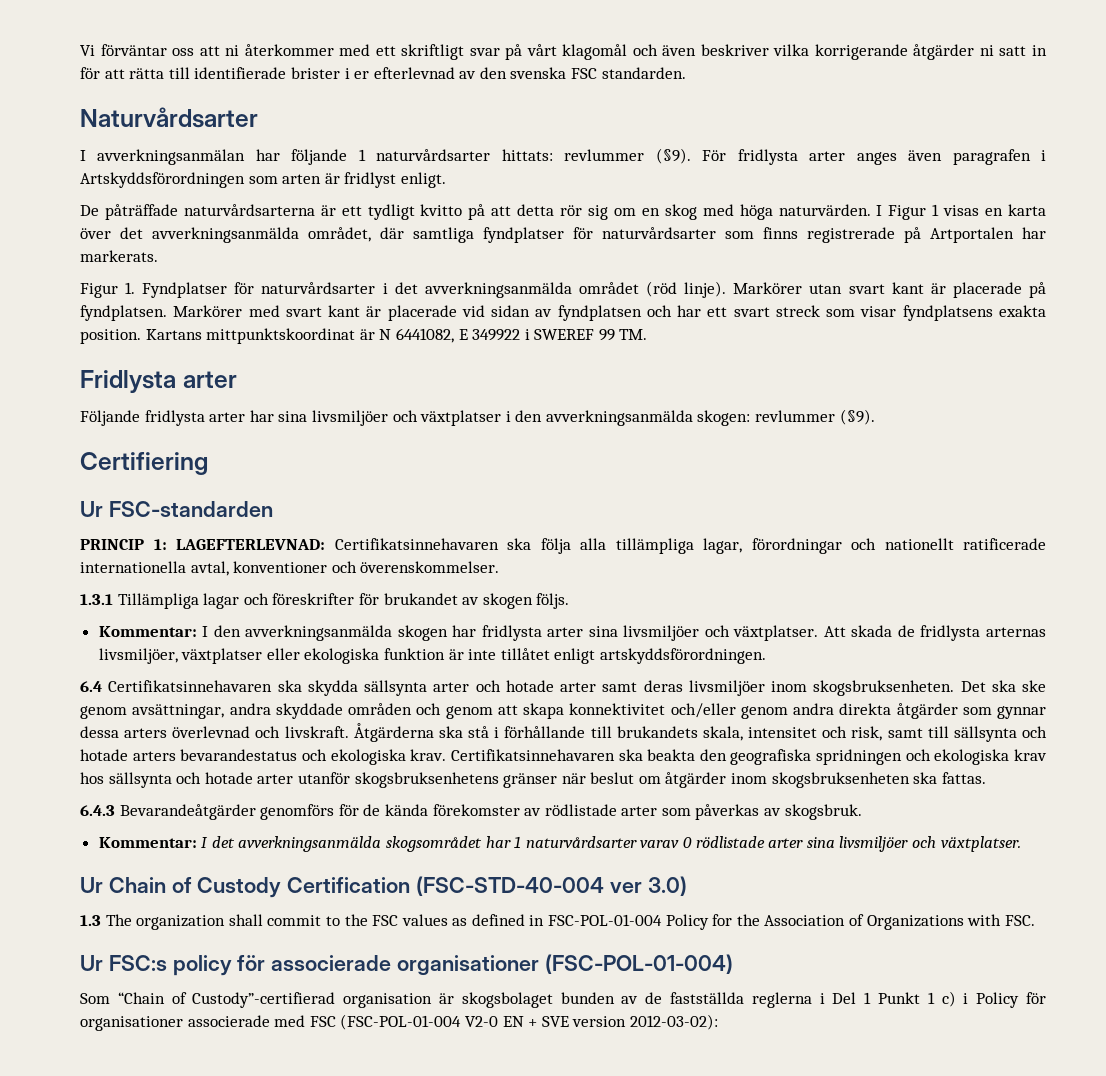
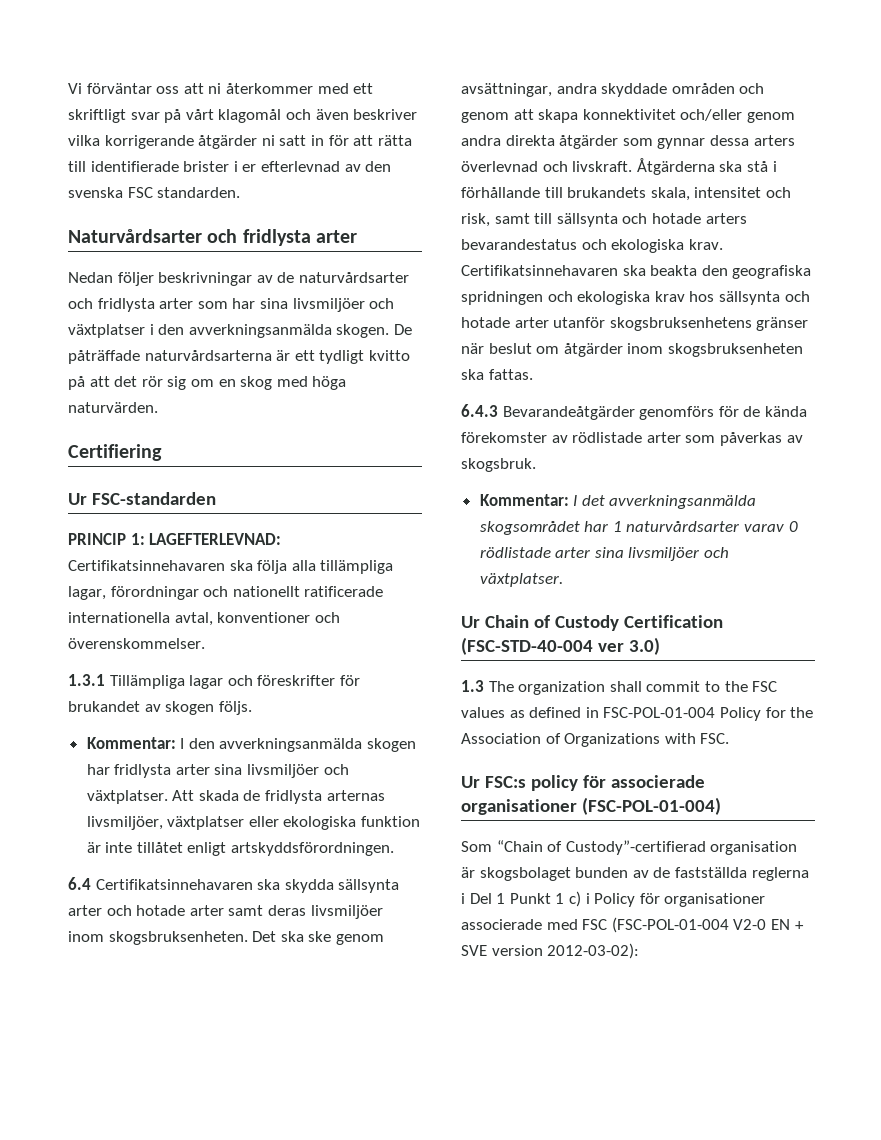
- Naturvårdsarter
- I avverkningsanmälan har följande 1 naturvårdsarter hittats: revlummer (§9). För fridlysta arter anges även paragrafen i Artskyddsförordningen som arten är fridlyst enligt.
- De påträffade naturvårdsarterna är ett tydligt kvitto på att detta rör sig om en skog med höga naturvärden. I Figur 1 visas en karta över det avverkningsanmälda området, där samtliga fyndplatser för naturvårdsarter som finns registrerade på Artportalen har markerats.
- Figur 1. Fyndplatser för naturvårdsarter i det avverkningsanmälda området (röd linje). Markörer utan svart kant är placerade på fyndplatsen. Markörer med svart kant är placerade vid sidan av fyndplatsen och har ett svart streck som visar fyndplatsens exakta position. Kartans mittpunktskoordinat är N 6441082, E 349922 i SWEREF 99 TM.
- Fridlysta arter
- Följande fridlysta arter har sina livsmiljöer och växtplatser i den avverkningsanmälda skogen: revlummer (§9).
+ Naturvårdsarter och fridlysta arter
+ Nedan följer beskrivningar av de naturvårdsarter och fridlysta arter som har sina livsmiljöer och växtplatser i den avverkningsanmälda skogen. De påträffade naturvårdsarterna är ett tydligt kvitto på att det rör sig om en skog med höga naturvärden.

